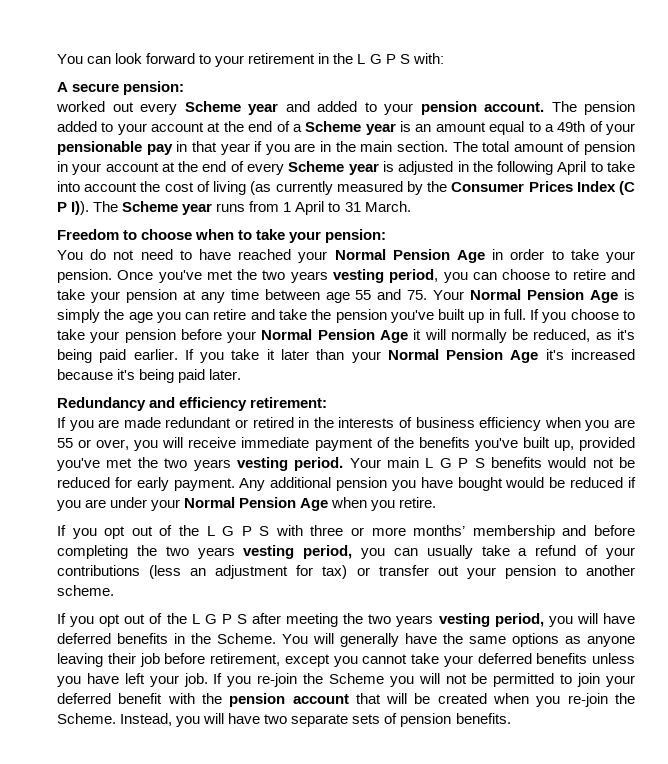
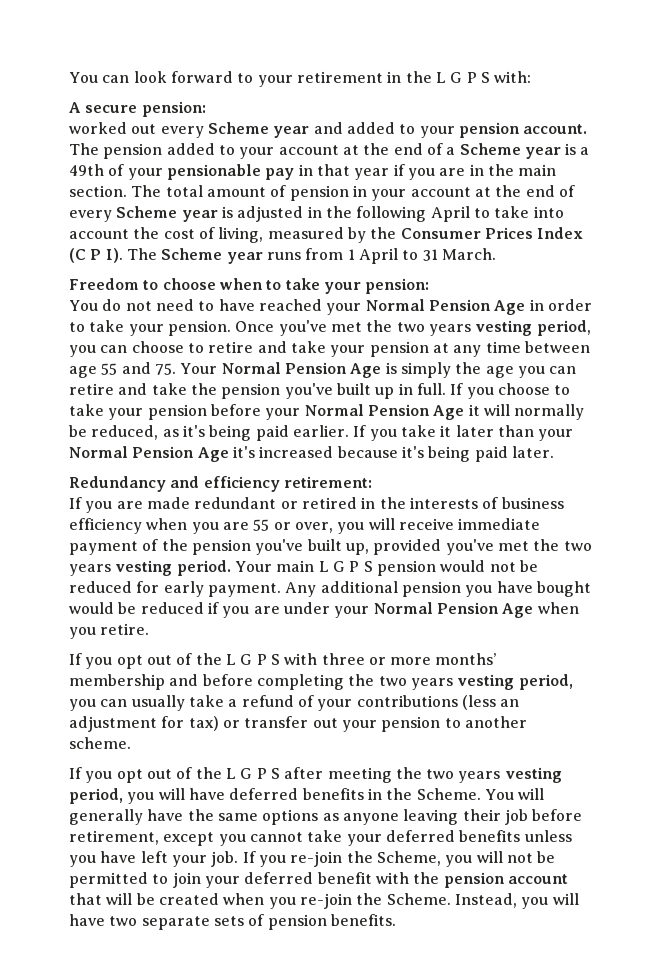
- The pension added to your account at the end of a Scheme year is an amount equal to a 49th of your pensionable pay in that year if you are in the main section.
+ The pension added to your account at the end of a Scheme year is a 49th of your pensionable pay in that year if you are in the main section.
- The total amount of pension in your account at the end of every Scheme year is adjusted in the following April to take into account the cost of living (as currently measured by the Consumer Prices Index (C P I)). The Scheme year runs from 1 April to 31 March.
+ The total amount of pension in your account at the end of every Scheme year is adjusted in the following April to take into account the cost of living, measured by the Consumer Prices Index (C P I). The Scheme year runs from 1 April to 31 March.
- If you are made redundant or retired in the interests of business efficiency when you are 55 or over, you will receive immediate payment of the benefits you've built up, provided you've met the two years vesting period.
+ If you are made redundant or retired in the interests of business efficiency when you are 55 or over, you will receive immediate payment of the pension you've built up, provided you've met the two years vesting period.
- Your main L G P S benefits would not be reduced for early payment.
+ Your main L G P S pension would not be reduced for early payment.
- If you re-join the Scheme you will not be permitted to join your deferred benefit with the pension account that will be created when you re-join the Scheme.
+ If you re-join the Scheme, you will not be permitted to join your deferred benefit with the pension account that will be created when you re-join the Scheme.

